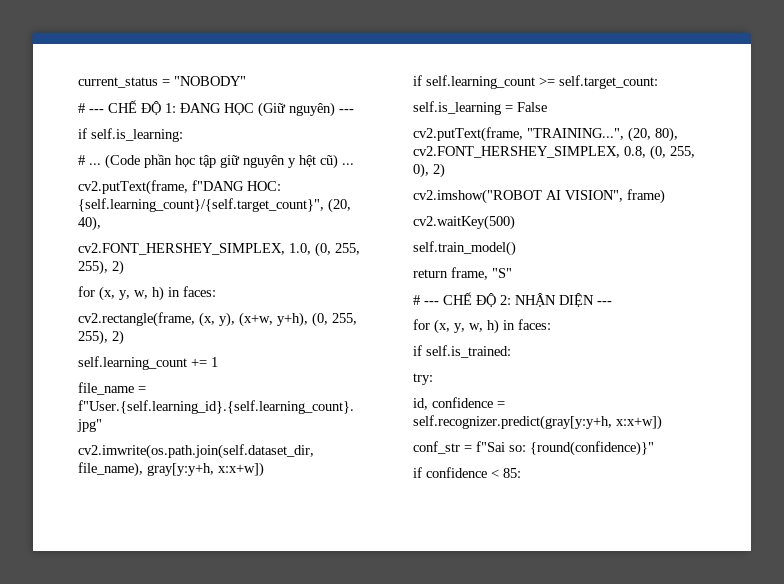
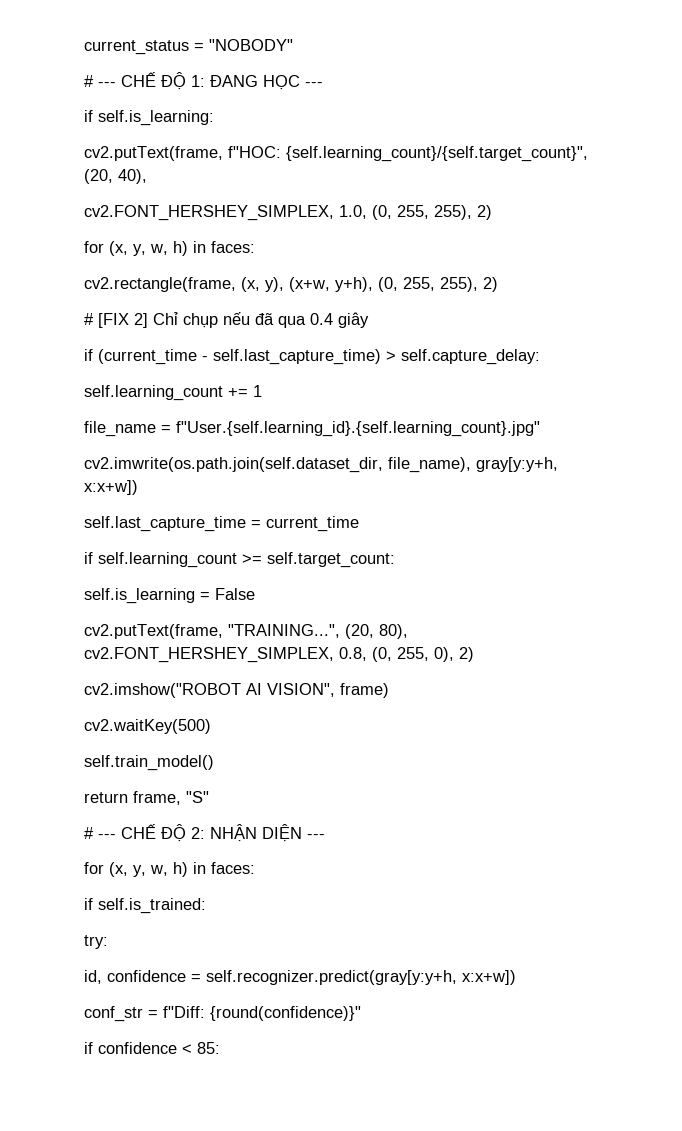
- # --- CHẾ ĐỘ 1: ĐANG HỌC (Giữ nguyên) ---
+ # --- CHẾ ĐỘ 1: ĐANG HỌC ---
- # ... (Code phần học tập giữ nguyên y hệt cũ) ...
- cv2.putText(frame, f"DANG HOC: {self.learning_count}/{self.target_count}", (20, 40),
+ cv2.putText(frame, f"HOC: {self.learning_count}/{self.target_count}", (20, 40),
+ # [FIX 2] Chỉ chụp nếu đã qua 0.4 giây
+ if (current_time - self.last_capture_time) > self.capture_delay:
+ self.last_capture_time = current_time
- conf_str = f"Sai so: {round(confidence)}"
+ conf_str = f"Diff: {round(confidence)}"

